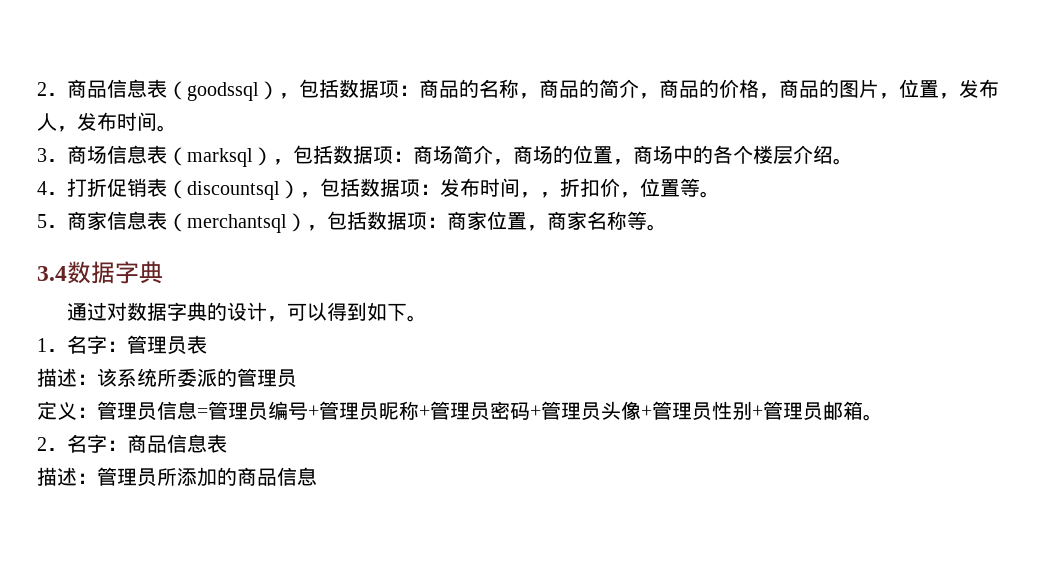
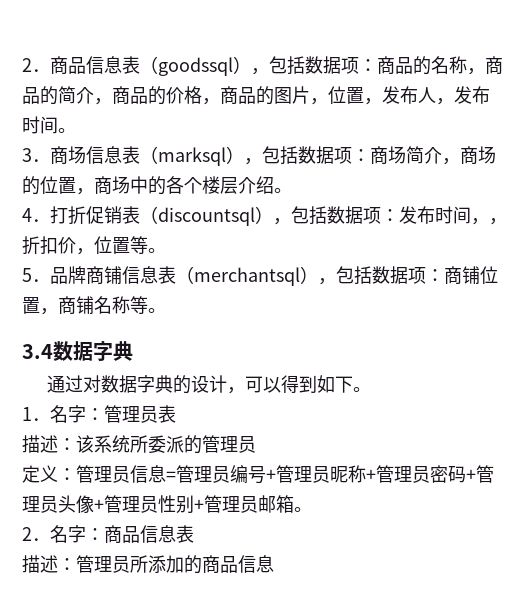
- 5．商家信息表（merchantsql），包括数据项：商家位置，商家名称等。
+ 5．品牌商铺信息表（merchantsql），包括数据项：商铺位置，商铺名称等。

